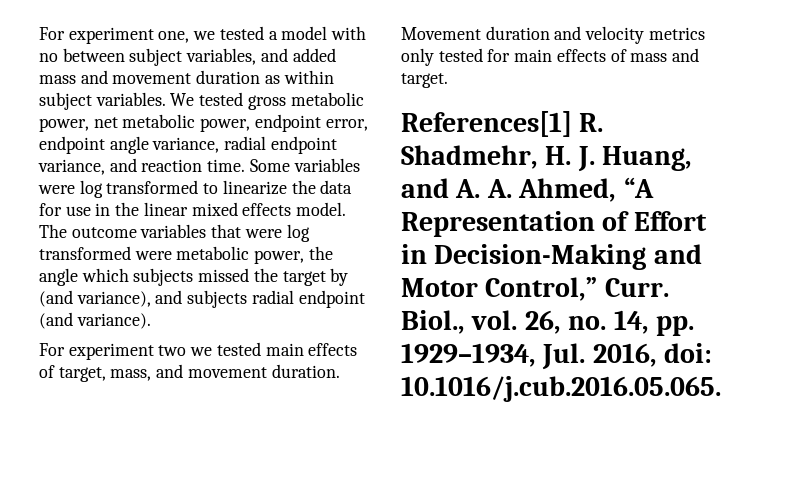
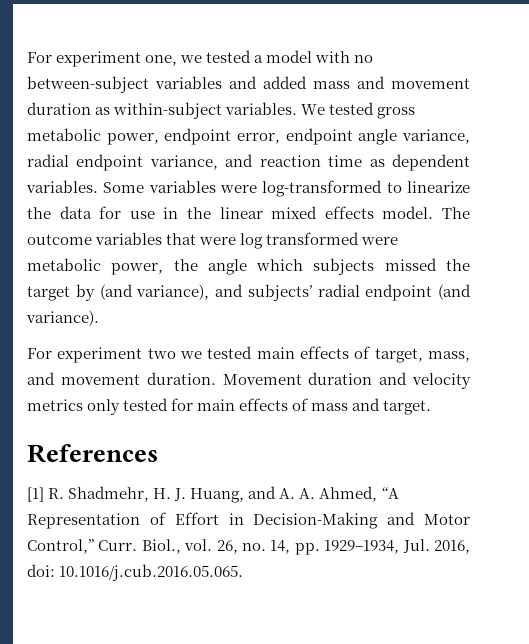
- For experiment one, we tested a model with no between subject variables, and added mass and movement duration as within subject variables.
+ For experiment one, we tested a model with no between-subject variables and added mass and movement duration as within-subject variables.
- We tested gross metabolic power, net metabolic power, endpoint error, endpoint angle variance, radial endpoint variance, and reaction time.
+ We tested gross metabolic power, endpoint error, endpoint angle variance, radial endpoint variance, and reaction time as dependent variables.
- Some variables were log transformed to linearize the data for use in the linear mixed effects model.
+ Some variables were log-transformed to linearize the data for use in the linear mixed effects model.
- The outcome variables that were log transformed were metabolic power, the angle which subjects missed the target by (and variance), and subjects radial endpoint (and variance).
+ The outcome variables that were log transformed were metabolic power, the angle which subjects missed the target by (and variance), and subjects’ radial endpoint (and variance).
- References[1] R. Shadmehr, H. J. Huang, and A. A. Ahmed, “A Representation of Effort in Decision-Making and Motor Control,” Curr.
+ References
+ [1] R. Shadmehr, H. J. Huang, and A. A. Ahmed, “A Representation of Effort in Decision-Making and Motor Control,” Curr.

